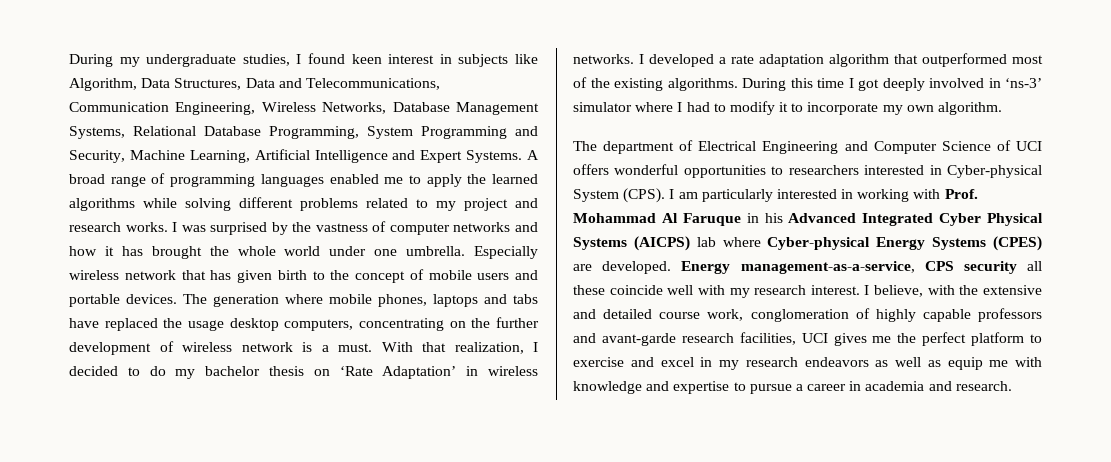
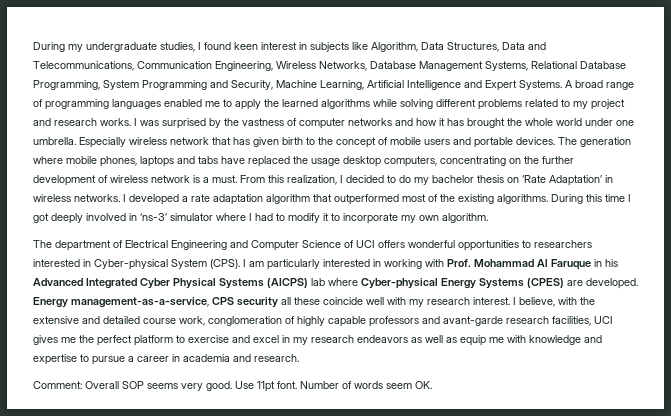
- With that realization, I decided to do my bachelor thesis on ‘Rate Adaptation’ in wireless networks.
+ From this realization, I decided to do my bachelor thesis on ‘Rate Adaptation’ in wireless networks.
+ Comment: Overall SOP seems very good. Use 11pt font. Number of words seem OK.

